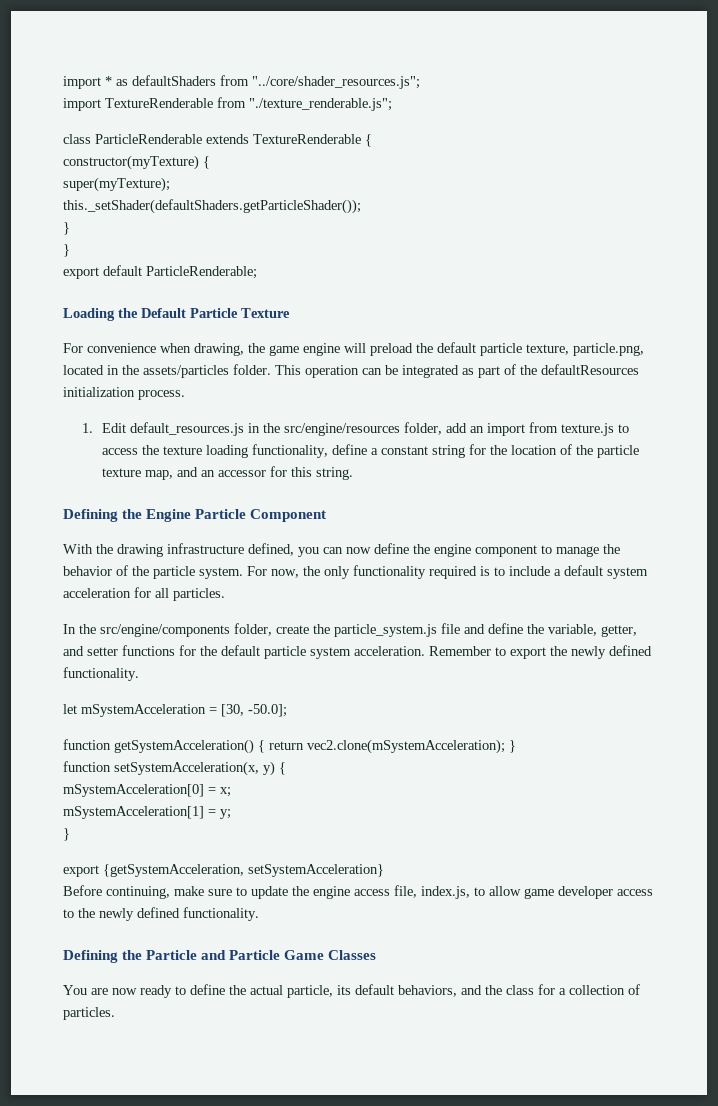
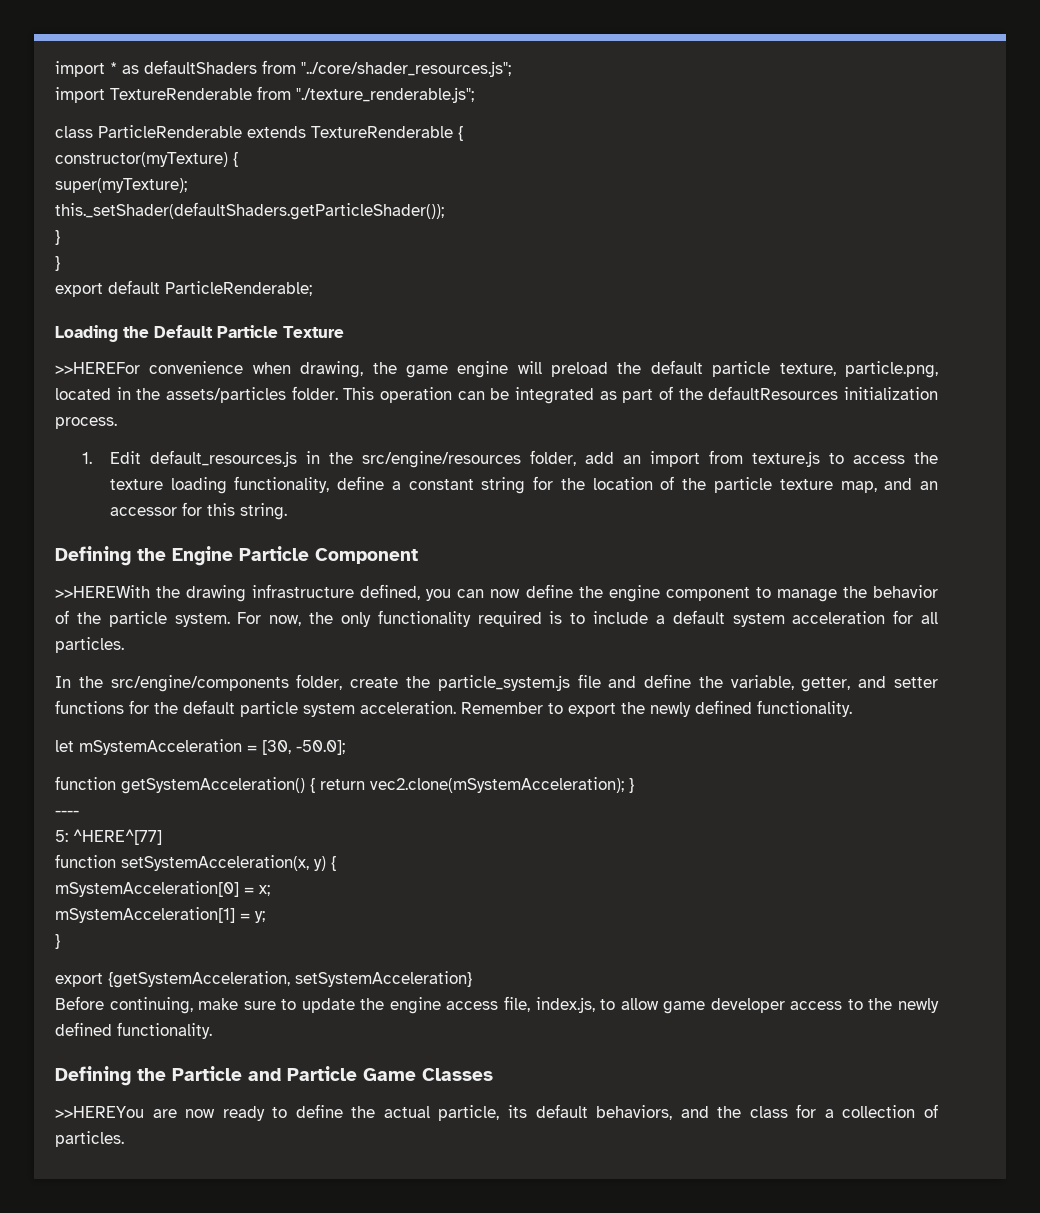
- For convenience when drawing, the game engine will preload the default particle texture, particle.png, located in the assets/particles folder.
+ >>HEREFor convenience when drawing, the game engine will preload the default particle texture, particle.png, located in the assets/particles folder.
- With the drawing infrastructure defined, you can now define the engine component to manage the behavior of the particle system.
+ >>HEREWith the drawing infrastructure defined, you can now define the engine component to manage the behavior of the particle system.
+ ----
+ 5: ^HERE^[77]
- You are now ready to define the actual particle, its default behaviors, and the class for a collection of particles.
+ >>HEREYou are now ready to define the actual particle, its default behaviors, and the class for a collection of particles.

